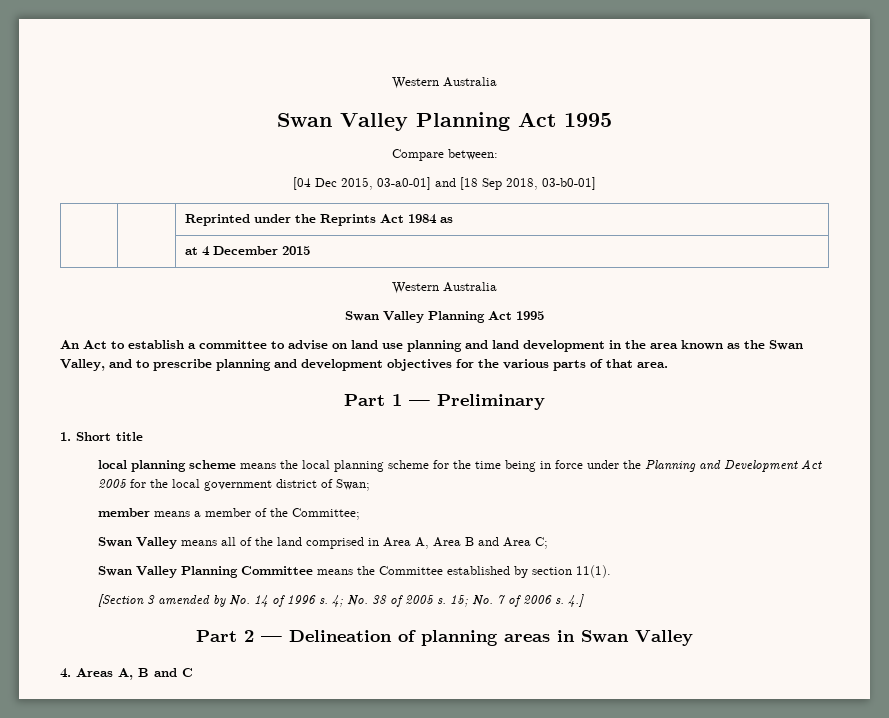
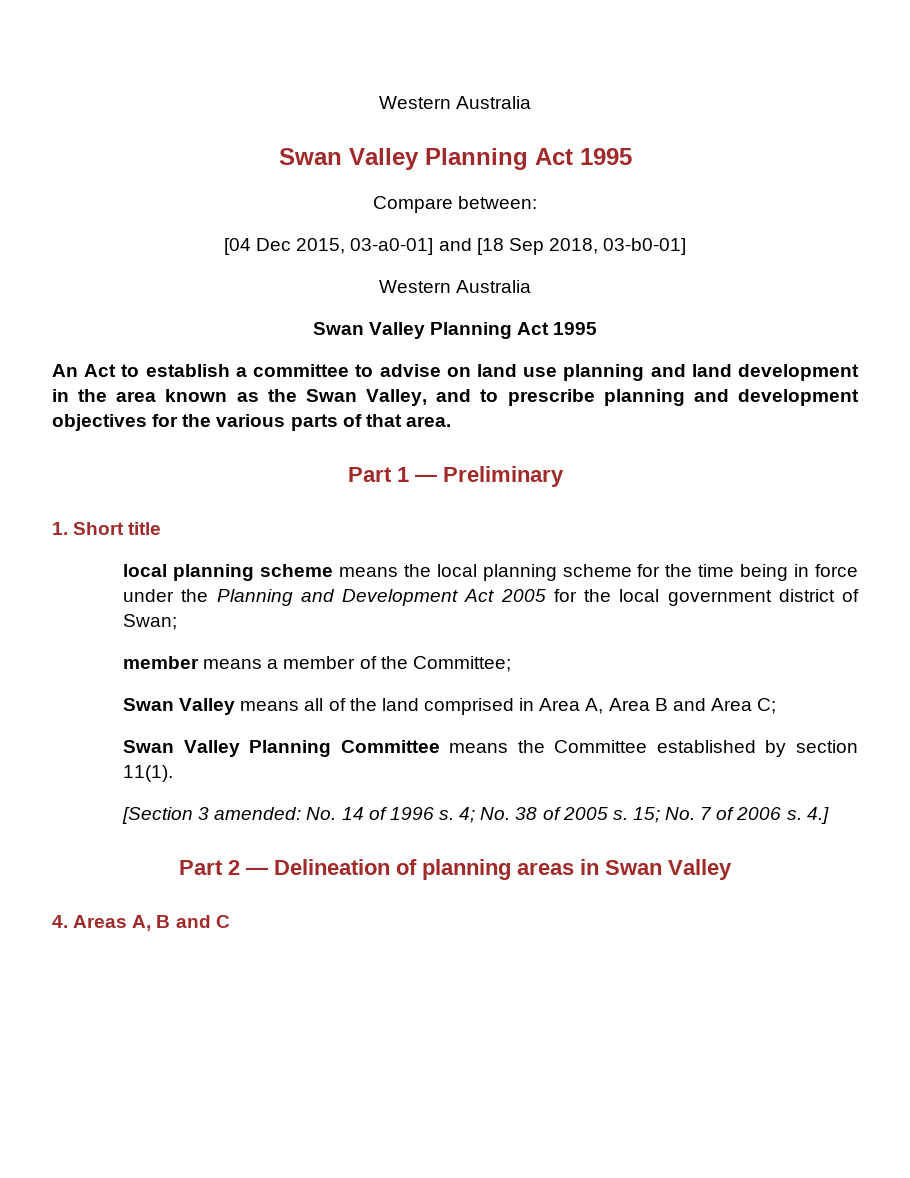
- | | Reprinted under the Reprints Act 1984 as
- | | at 4 December 2015
- [Section 3 amended by No. 14 of 1996 s.
+ [Section 3 amended: No. 14 of 1996 s.

